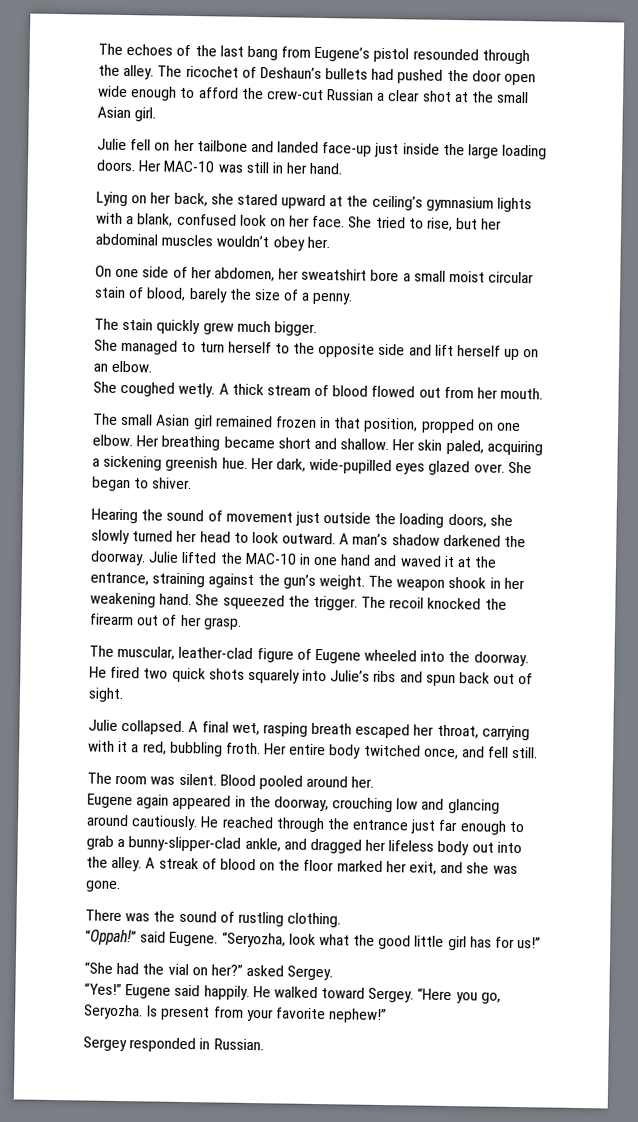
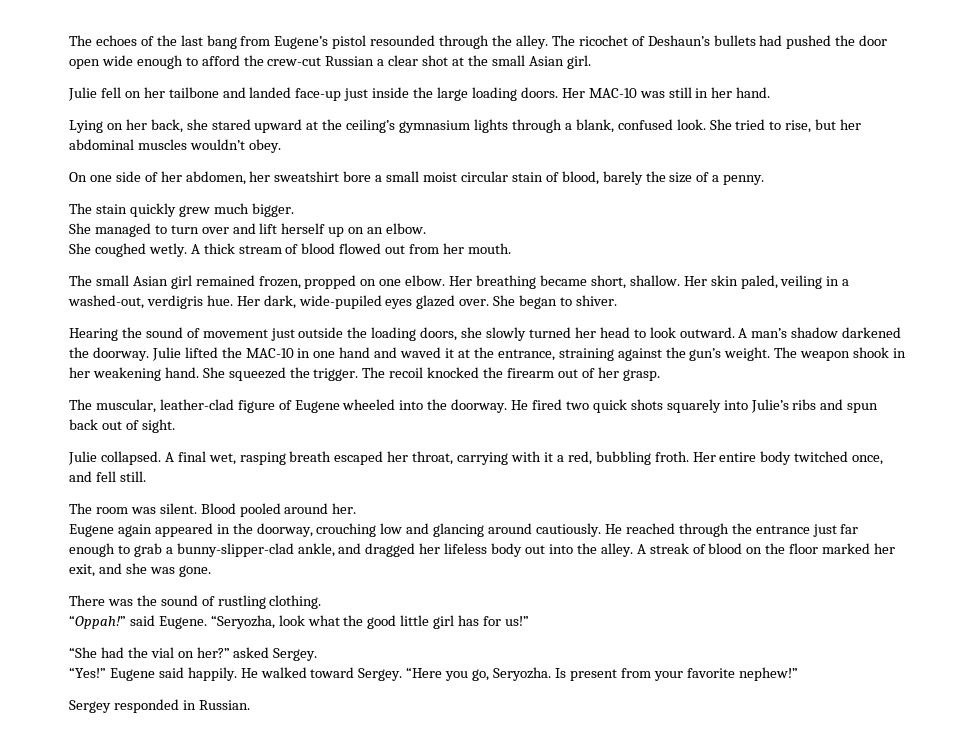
- Lying on her back, she stared upward at the ceiling’s gymnasium lights with a blank, confused look on her face.
+ Lying on her back, she stared upward at the ceiling’s gymnasium lights through a blank, confused look.
- She tried to rise, but her abdominal muscles wouldn’t obey her.
+ She tried to rise, but her abdominal muscles wouldn’t obey.
- She managed to turn herself to the opposite side and lift herself up on an elbow.
+ She managed to turn over and lift herself up on an elbow.
- The small Asian girl remained frozen in that position, propped on one elbow.
+ The small Asian girl remained frozen, propped on one elbow.
- Her breathing became short and shallow.
+ Her breathing became short, shallow.
- Her skin paled, acquiring a sickening greenish hue.
+ Her skin paled, veiling in a washed-out, verdigris hue.
- Her dark, wide-pupilled eyes glazed over.
+ Her dark, wide-pupiled eyes glazed over.

